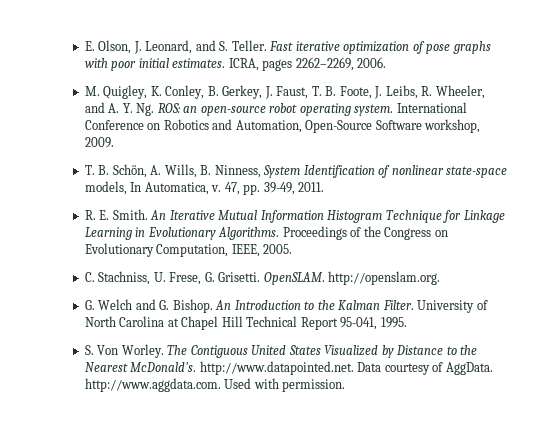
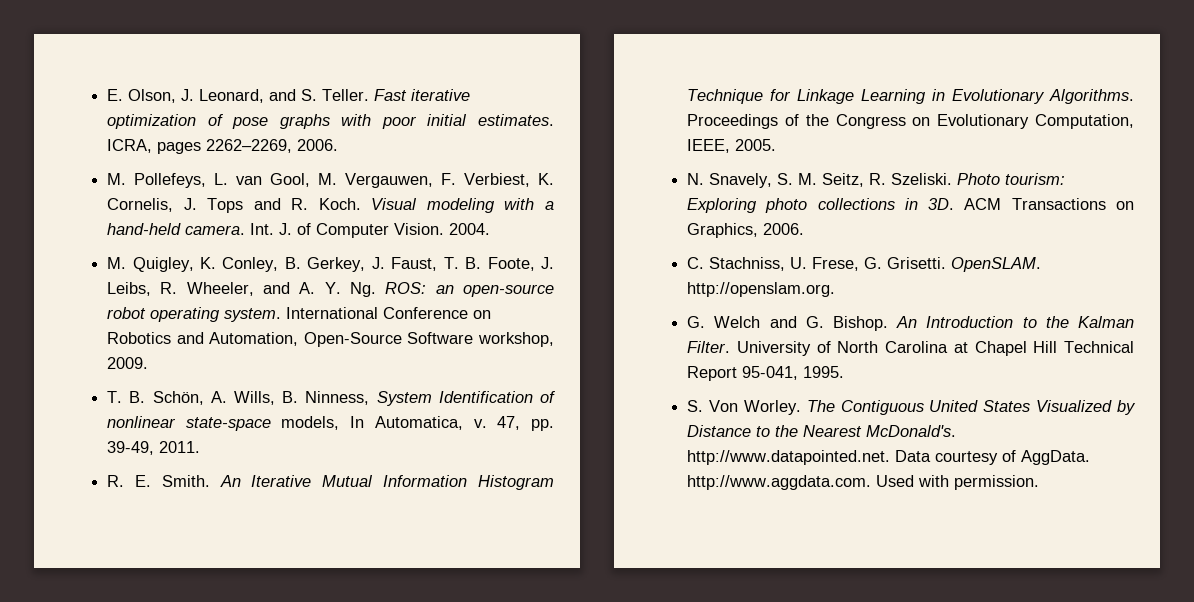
+ M. Pollefeys, L. van Gool, M. Vergauwen, F. Verbiest, K. Cornelis, J. Tops and R. Koch. Visual modeling with a hand-held camera. Int. J. of Computer Vision. 2004.
+ N. Snavely, S. M. Seitz, R. Szeliski. Photo tourism: Exploring photo collections in 3D. ACM Transactions on Graphics, 2006.

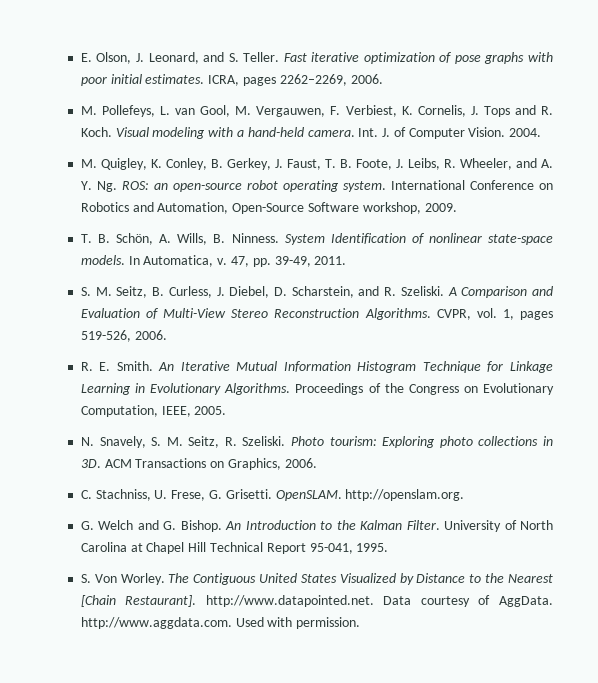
- T. B. Schön, A. Wills, B. Ninness, System Identification of nonlinear state-space models, In Automatica, v.
+ T. B. Schön, A. Wills, B. Ninness. System Identification of nonlinear state-space models. In Automatica, v.
+ S. M. Seitz, B. Curless, J. Diebel, D. Scharstein, and R. Szeliski. A Comparison and Evaluation of Multi-View Stereo Reconstruction Algorithms. CVPR, vol. 1, pages 519-526, 2006.
- The Contiguous United States Visualized by Distance to the Nearest McDonald's. http://www.datapointed.net. Data courtesy of AggData. http://www.aggdata.com. Used with permission.
+ The Contiguous United States Visualized by Distance to the Nearest [Chain Restaurant]. http://www.datapointed.net. Data courtesy of AggData. http://www.aggdata.com. Used with permission.

